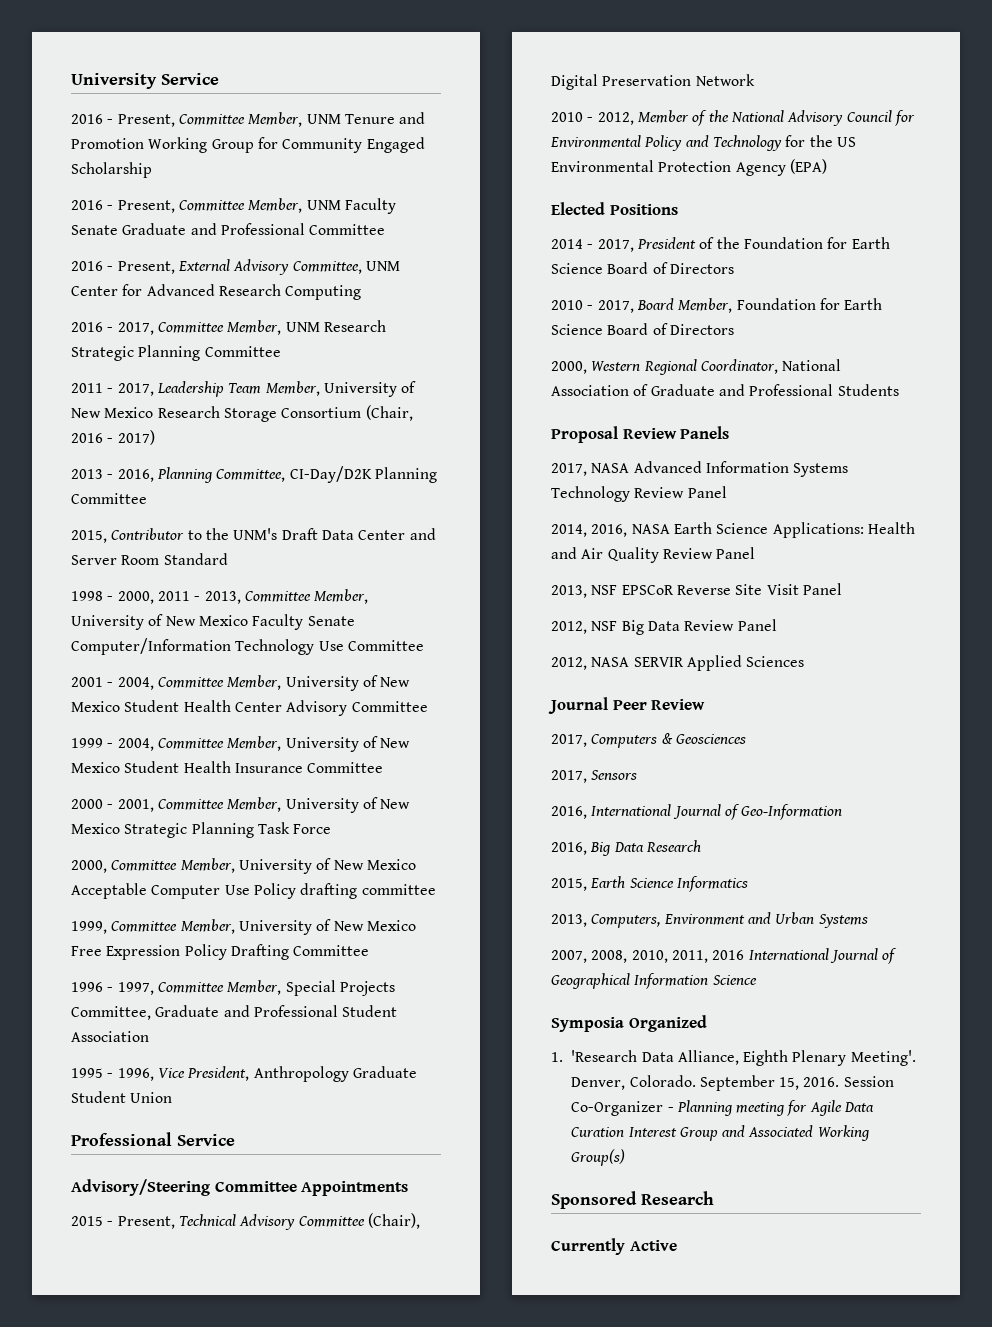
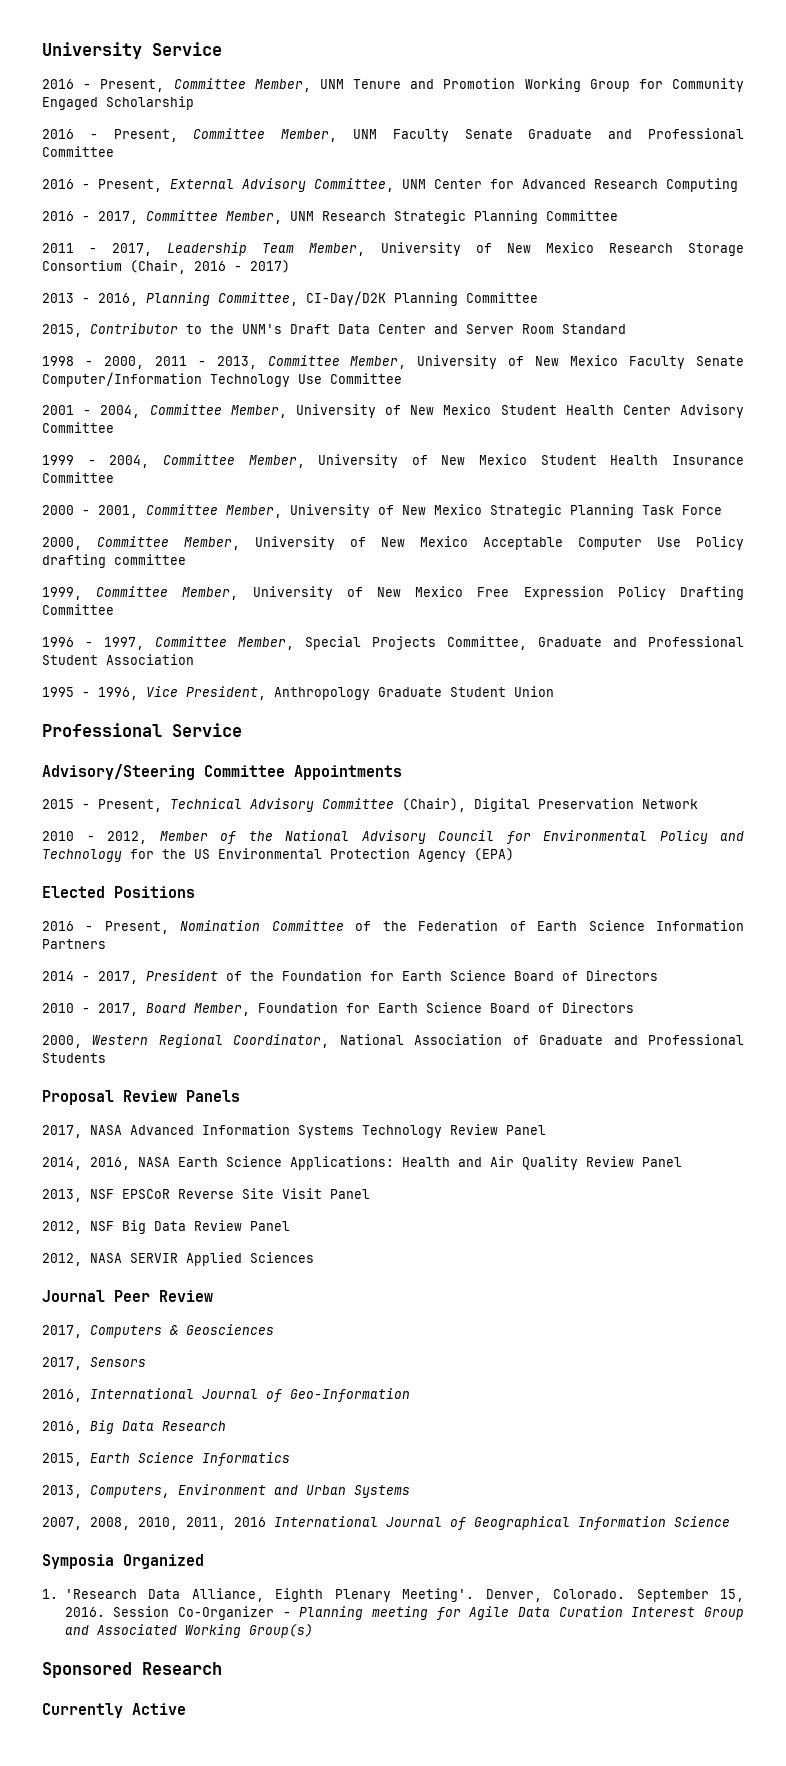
+ 2016 - Present, Nomination Committee of the Federation of Earth Science Information Partners

